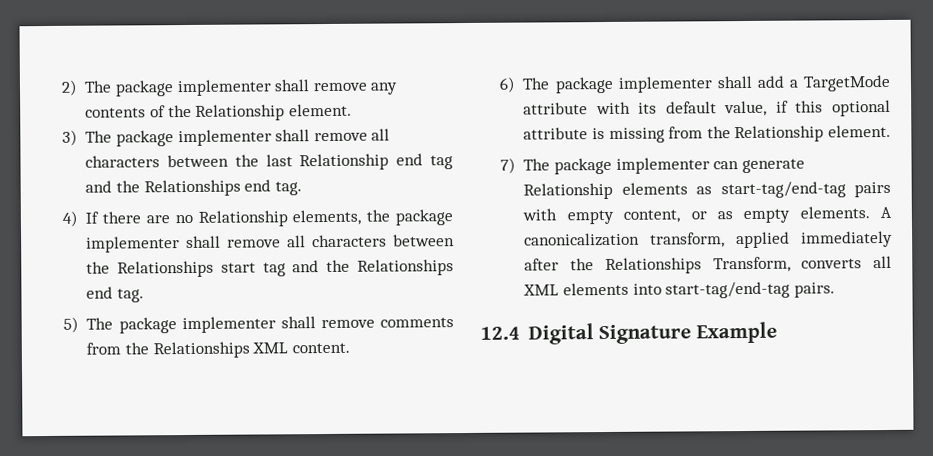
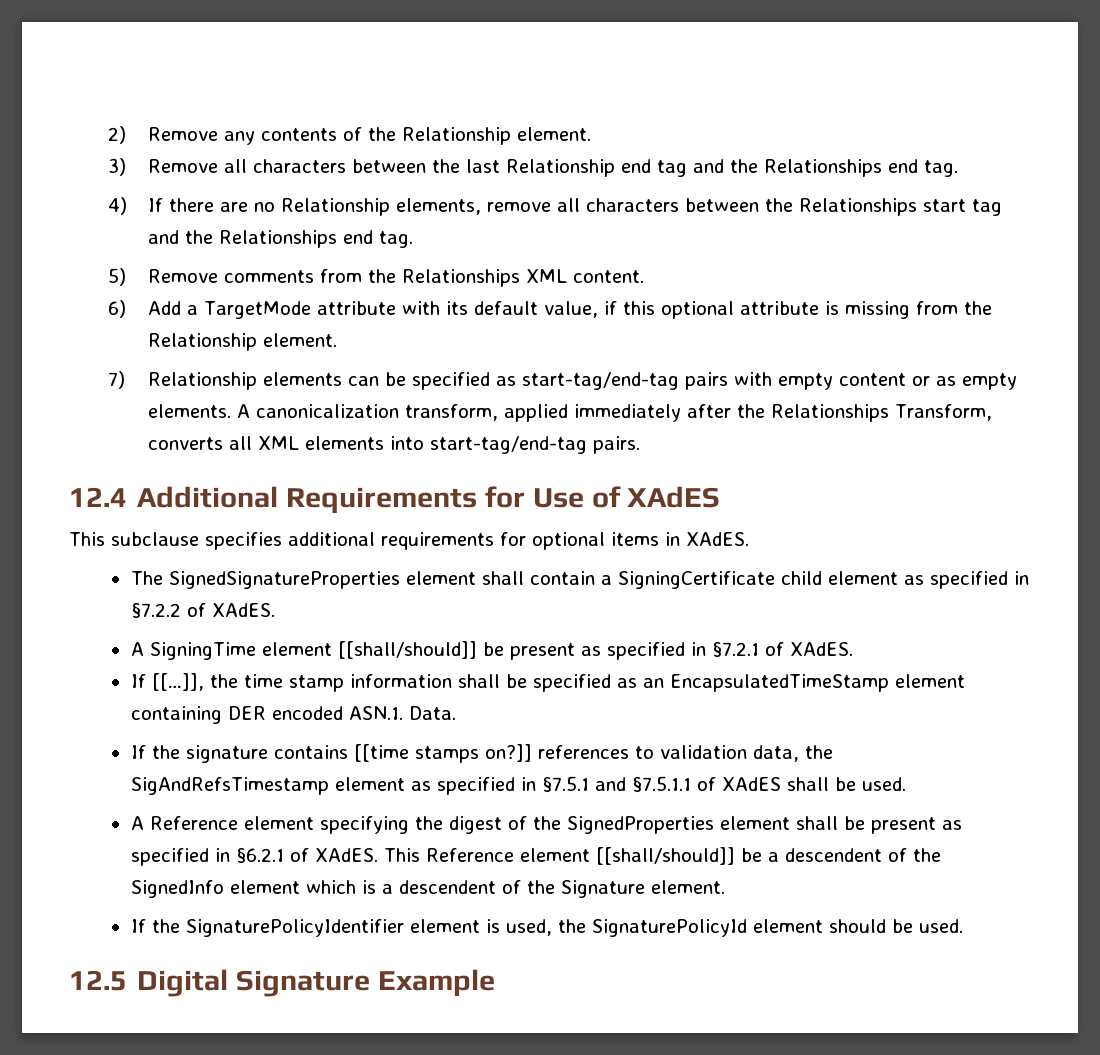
- 2) The package implementer shall remove any contents of the Relationship element.
+ 2) Remove any contents of the Relationship element.
- 3) The package implementer shall remove all characters between the last Relationship end tag and the Relationships end tag.
+ 3) Remove all characters between the last Relationship end tag and the Relationships end tag.
- 4) If there are no Relationship elements, the package implementer shall remove all characters between the Relationships start tag and the Relationships end tag.
+ 4) If there are no Relationship elements, remove all characters between the Relationships start tag and the Relationships end tag.
- 5) The package implementer shall remove comments from the Relationships XML content.
+ 5) Remove comments from the Relationships XML content.
- 6) The package implementer shall add a TargetMode attribute with its default value, if this optional attribute is missing from the Relationship element.
+ 6) Add a TargetMode attribute with its default value, if this optional attribute is missing from the Relationship element.
- 7) The package implementer can generate Relationship elements as start-tag/end-tag pairs with empty content, or as empty elements.
+ 7) Relationship elements can be specified as start-tag/end-tag pairs with empty content or as empty elements.
- 12.4 Digital Signature Example
+ 12.4 Additional Requirements for Use of XAdES
+ This subclause specifies additional requirements for optional items in XAdES.
+ The SignedSignatureProperties element shall contain a SigningCertificate child element as specified in §7.2.2 of XAdES.
+ A SigningTime element [[shall/should]] be present as specified in §7.2.1 of XAdES.
+ If [[…]], the time stamp information shall be specified as an EncapsulatedTimeStamp element containing DER encoded ASN.1. Data.
+ If the signature contains [[time stamps on?]] references to validation data, the SigAndRefsTimestamp element as specified in §7.5.1 and §7.5.1.1 of XAdES shall be used.
+ A Reference element specifying the digest of the SignedProperties element shall be present as specified in §6.2.1 of XAdES. This Reference element [[shall/should]] be a descendent of the SignedInfo element which is a descendent of the Signature element.
+ If the SignaturePolicyIdentifier element is used, the SignaturePolicyId element should be used.
+ 12.5 Digital Signature Example

